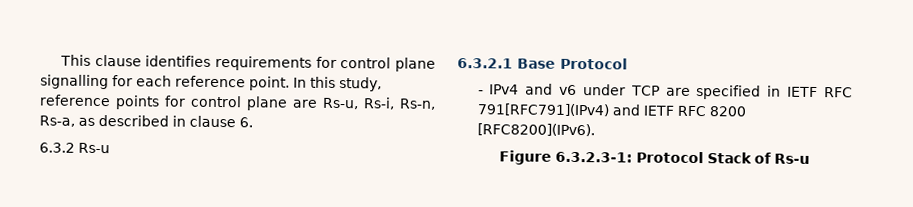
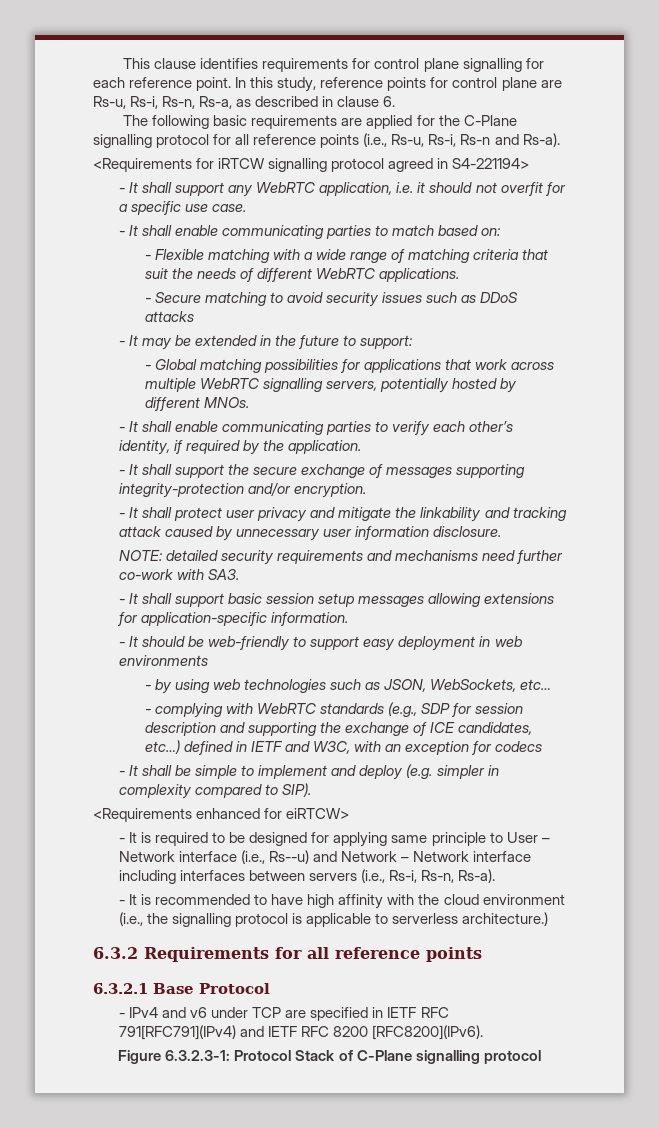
- 6.3.2 Rs-u
+ The following basic requirements are applied for the C-Plane signalling protocol for all reference points (i.e., Rs-u, Rs-i, Rs-n and Rs-a).
+ <Requirements for iRTCW signalling protocol agreed in S4-221194>
+ - It shall support any WebRTC application, i.e. it should not overfit for a specific use case.
+ - It shall enable communicating parties to match based on:
+ - Flexible matching with a wide range of matching criteria that suit the needs of different WebRTC applications.
+ - Secure matching to avoid security issues such as DDoS attacks
+ - It may be extended in the future to support:
+ - Global matching possibilities for applications that work across multiple WebRTC signalling servers, potentially hosted by different MNOs.
+ - It shall enable communicating parties to verify each other’s identity, if required by the application.
+ - It shall support the secure exchange of messages supporting integrity-protection and/or encryption.
+ - It shall protect user privacy and mitigate the linkability and tracking attack caused by unnecessary user information disclosure.
+ NOTE: detailed security requirements and mechanisms need further co-work with SA3.
+ - It shall support basic session setup messages allowing extensions for application-specific information.
+ - It should be web-friendly to support easy deployment in web environments
+ - by using web technologies such as JSON, WebSockets, etc…
+ - complying with WebRTC standards (e.g., SDP for session description and supporting the exchange of ICE candidates, etc…) defined in IETF and W3C, with an exception for codecs
+ - It shall be simple to implement and deploy (e.g. simpler in complexity compared to SIP).
+ <Requirements enhanced for eiRTCW>
+ - It is required to be designed for applying same principle to User – Network interface (i.e., Rs--u) and Network – Network interface including interfaces between servers (i.e., Rs-i, Rs-n, Rs-a).
+ - It is recommended to have high affinity with the cloud environment (i.e., the signalling protocol is applicable to serverless architecture.)
+ 6.3.2 Requirements for all reference points
- Figure 6.3.2.3-1: Protocol Stack of Rs-u
+ Figure 6.3.2.3-1: Protocol Stack of C-Plane signalling protocol

